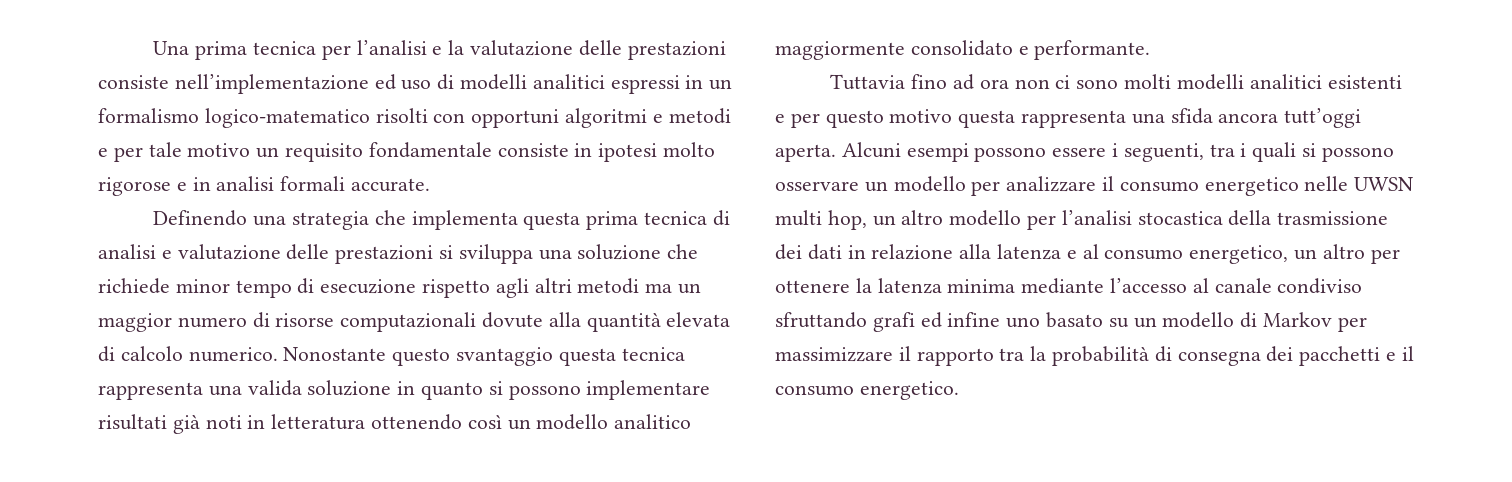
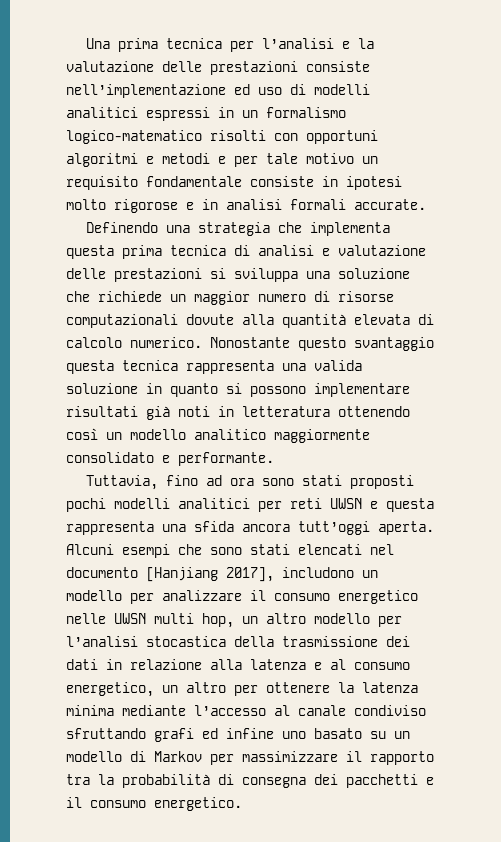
- Definendo una strategia che implementa questa prima tecnica di analisi e valutazione delle prestazioni si sviluppa una soluzione che richiede minor tempo di esecuzione rispetto agli altri metodi ma un maggior numero di risorse computazionali dovute alla quantità elevata di calcolo numerico.
+ Definendo una strategia che implementa questa prima tecnica di analisi e valutazione delle prestazioni si sviluppa una soluzione che richiede un maggior numero di risorse computazionali dovute alla quantità elevata di calcolo numerico.
- Tuttavia fino ad ora non ci sono molti modelli analitici esistenti e per questo motivo questa rappresenta una sfida ancora tutt’oggi aperta.
+ Tuttavia, fino ad ora sono stati proposti pochi modelli analitici per reti UWSN e questa rappresenta una sfida ancora tutt’oggi aperta.
- Alcuni esempi possono essere i seguenti, tra i quali si possono osservare un modello per analizzare il consumo energetico nelle UWSN multi hop, un altro modello per l’analisi stocastica della trasmissione dei dati in relazione alla latenza e al consumo energetico, un altro per ottenere la latenza minima mediante l’accesso al canale condiviso sfruttando grafi ed infine uno basato su un modello di Markov per massimizzare il rapporto tra la probabilità di consegna dei pacchetti e il consumo energetico.
+ Alcuni esempi che sono stati elencati nel documento [Hanjiang 2017], includono un modello per analizzare il consumo energetico nelle UWSN multi hop, un altro modello per l’analisi stocastica della trasmissione dei dati in relazione alla latenza e al consumo energetico, un altro per ottenere la latenza minima mediante l’accesso al canale condiviso sfruttando grafi ed infine uno basato su un modello di Markov per massimizzare il rapporto tra la probabilità di consegna dei pacchetti e il consumo energetico.

